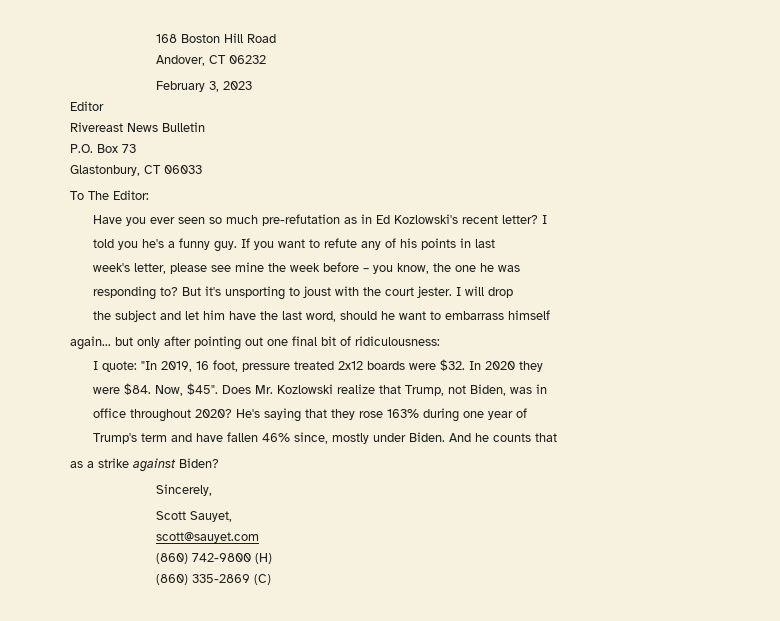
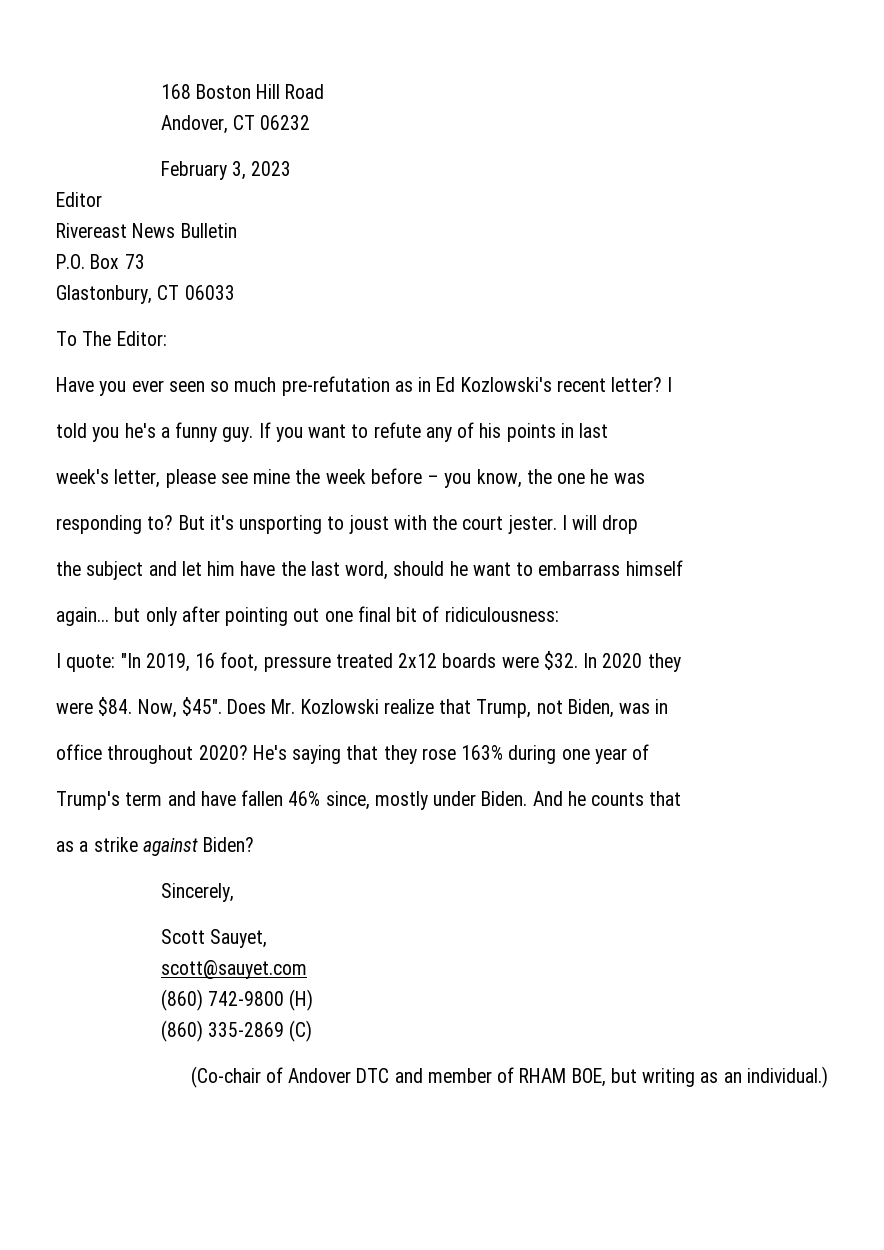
+ (Co-chair of Andover DTC and member of RHAM BOE, but writing as an individual.)

